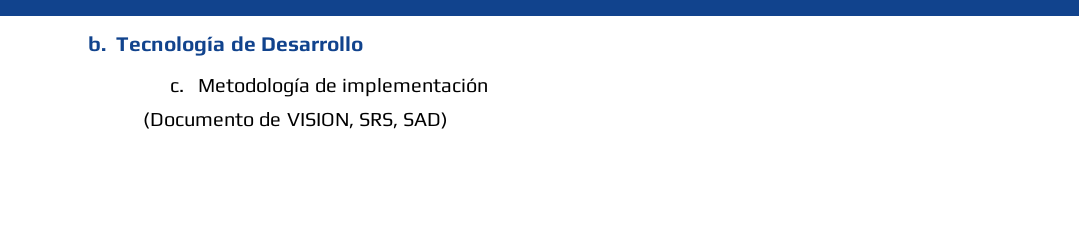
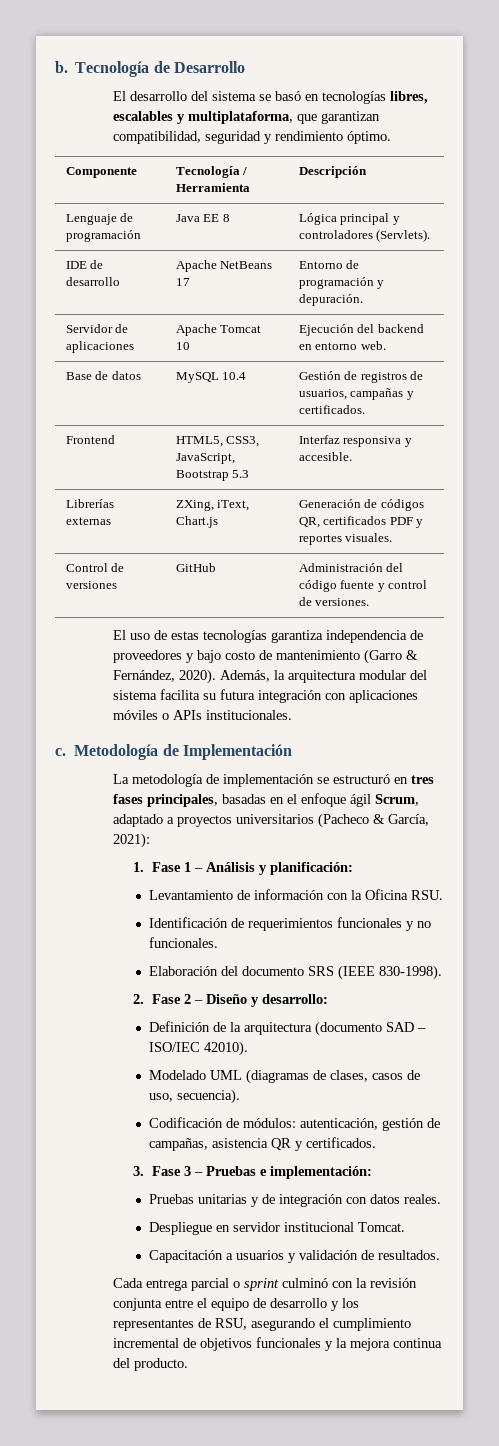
- c. Metodología de implementación
- (Documento de VISION, SRS, SAD)
+ El desarrollo del sistema se basó en tecnologías libres, escalables y multiplataforma, que garantizan compatibilidad, seguridad y rendimiento óptimo.
+ Componente | Tecnología / Herramienta | Descripción
+ Lenguaje de programación | Java EE 8 | Lógica principal y controladores (Servlets).
+ IDE de desarrollo | Apache NetBeans 17 | Entorno de programación y depuración.
+ Servidor de aplicaciones | Apache Tomcat 10 | Ejecución del backend en entorno web.
+ Base de datos | MySQL 10.4 | Gestión de registros de usuarios, campañas y certificados.
+ Frontend | HTML5, CSS3, JavaScript, Bootstrap 5.3 | Interfaz responsiva y accesible.
+ Librerías externas | ZXing, iText, Chart.js | Generación de códigos QR, certificados PDF y reportes visuales.
+ Control de versiones | GitHub | Administración del código fuente y control de versiones.
+ El uso de estas tecnologías garantiza independencia de proveedores y bajo costo de mantenimiento (Garro & Fernández, 2020). Además, la arquitectura modular del sistema facilita su futura integración con aplicaciones móviles o APIs institucionales.
+ c. Metodología de Implementación
+ La metodología de implementación se estructuró en tres fases principales, basadas en el enfoque ágil Scrum, adaptado a proyectos universitarios (Pacheco & García, 2021):
+ 1. Fase 1 – Análisis y planificación:
+ Levantamiento de información con la Oficina RSU.
+ Identificación de requerimientos funcionales y no funcionales.
+ Elaboración del documento SRS (IEEE 830-1998).
+ 2. Fase 2 – Diseño y desarrollo:
+ Definición de la arquitectura (documento SAD – ISO/IEC 42010).
+ Modelado UML (diagramas de clases, casos de uso, secuencia).
+ Codificación de módulos: autenticación, gestión de campañas, asistencia QR y certificados.
+ 3. Fase 3 – Pruebas e implementación:
+ Pruebas unitarias y de integración con datos reales.
+ Despliegue en servidor institucional Tomcat.
+ Capacitación a usuarios y validación de resultados.
+ Cada entrega parcial o sprint culminó con la revisión conjunta entre el equipo de desarrollo y los representantes de RSU, asegurando el cumplimiento incremental de objetivos funcionales y la mejora continua del producto.

